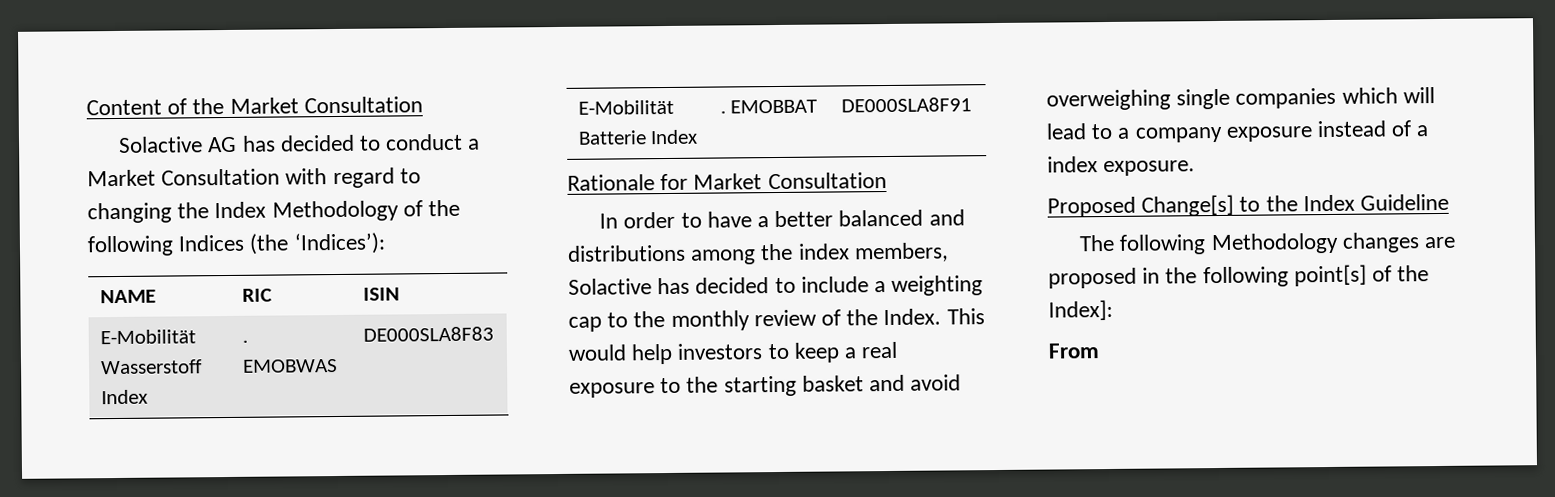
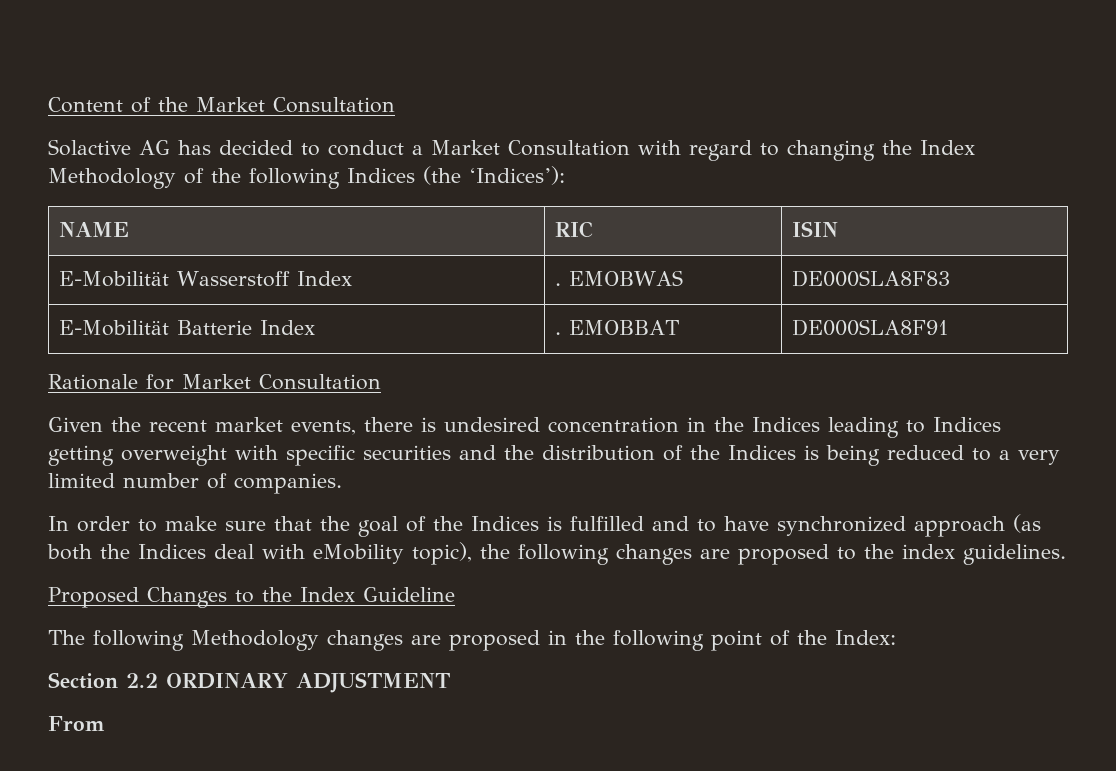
- In order to have a better balanced and distributions among the index members, Solactive has decided to include a weighting cap to the monthly review of the Index. This would help investors to keep a real exposure to the starting basket and avoid overweighing single companies which will lead to a company exposure instead of a index exposure.
+ Given the recent market events, there is undesired concentration in the Indices leading to Indices getting overweight with specific securities and the distribution of the Indices is being reduced to a very limited number of companies.
+ In order to make sure that the goal of the Indices is fulfilled and to have synchronized approach (as both the Indices deal with eMobility topic), the following changes are proposed to the index guidelines.
- Proposed Change[s] to the Index Guideline
+ Proposed Changes to the Index Guideline
- The following Methodology changes are proposed in the following point[s] of the Index]:
+ The following Methodology changes are proposed in the following point of the Index:
+ Section 2.2 ORDINARY ADJUSTMENT

